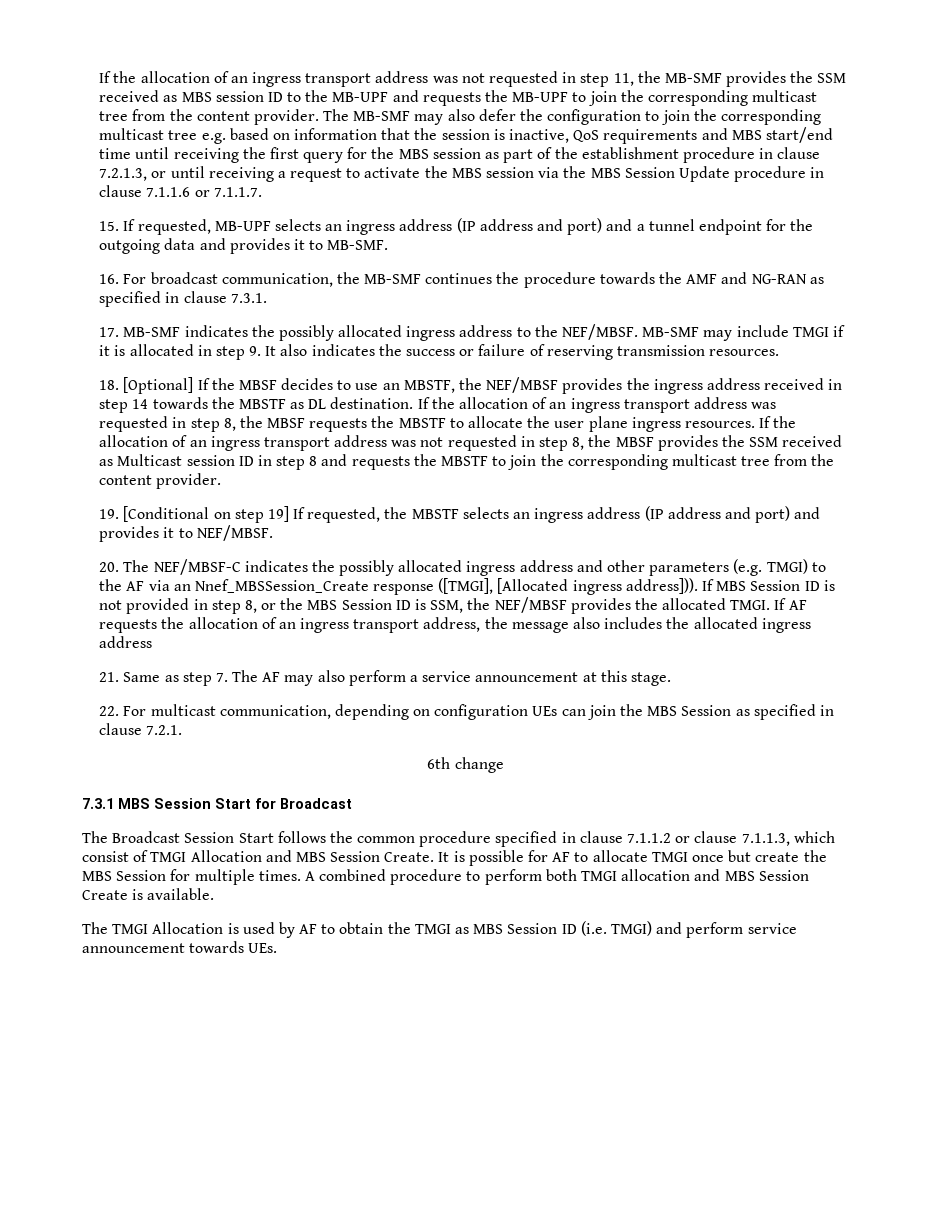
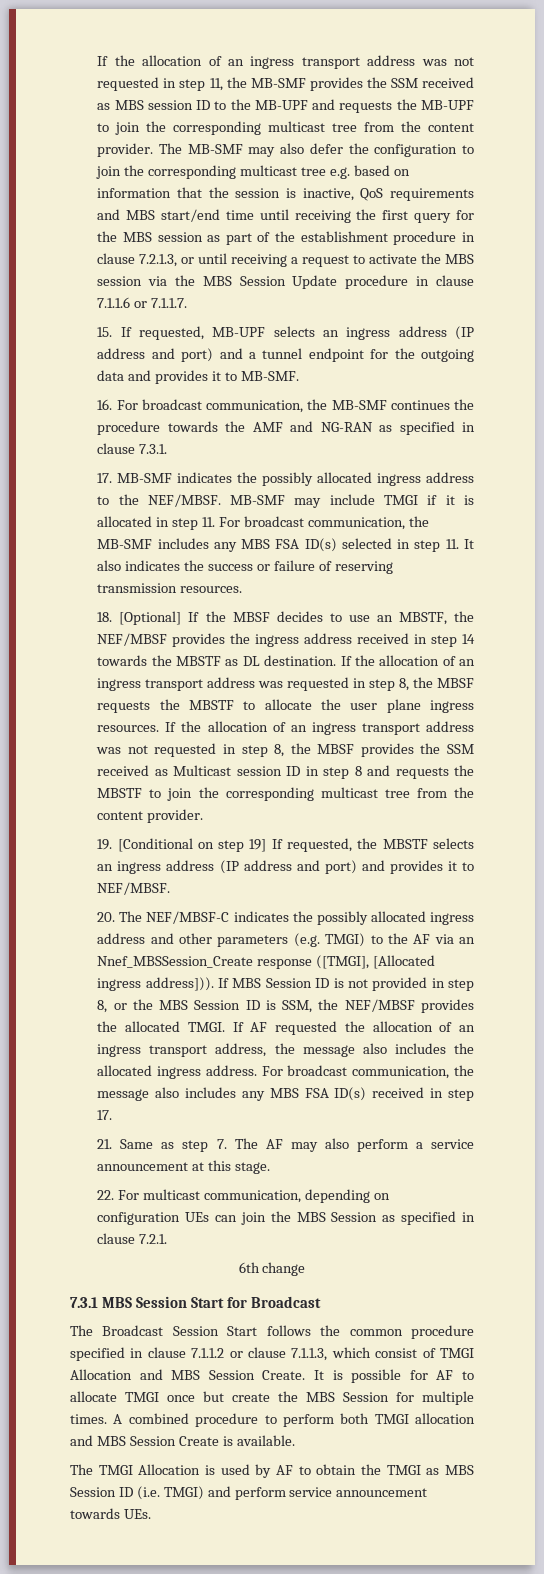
- MB-SMF may include TMGI if it is allocated in step 9. It also indicates the success or failure of reserving transmission resources.
+ MB-SMF may include TMGI if it is allocated in step 11. For broadcast communication, the MB-SMF includes any MBS FSA ID(s) selected in step 11. It also indicates the success or failure of reserving transmission resources.
- If AF requests the allocation of an ingress transport address, the message also includes the allocated ingress address
+ If AF requested the allocation of an ingress transport address, the message also includes the allocated ingress address. For broadcast communication, the message also includes any MBS FSA ID(s) received in step 17.

